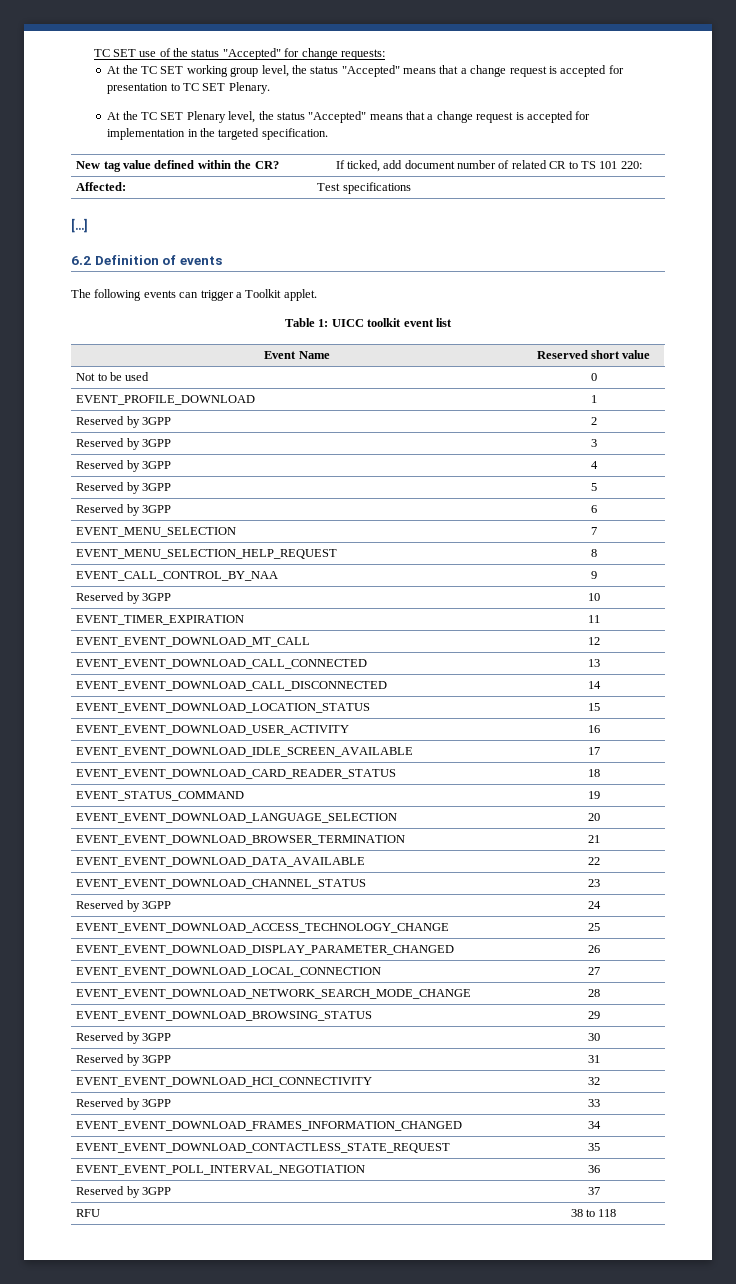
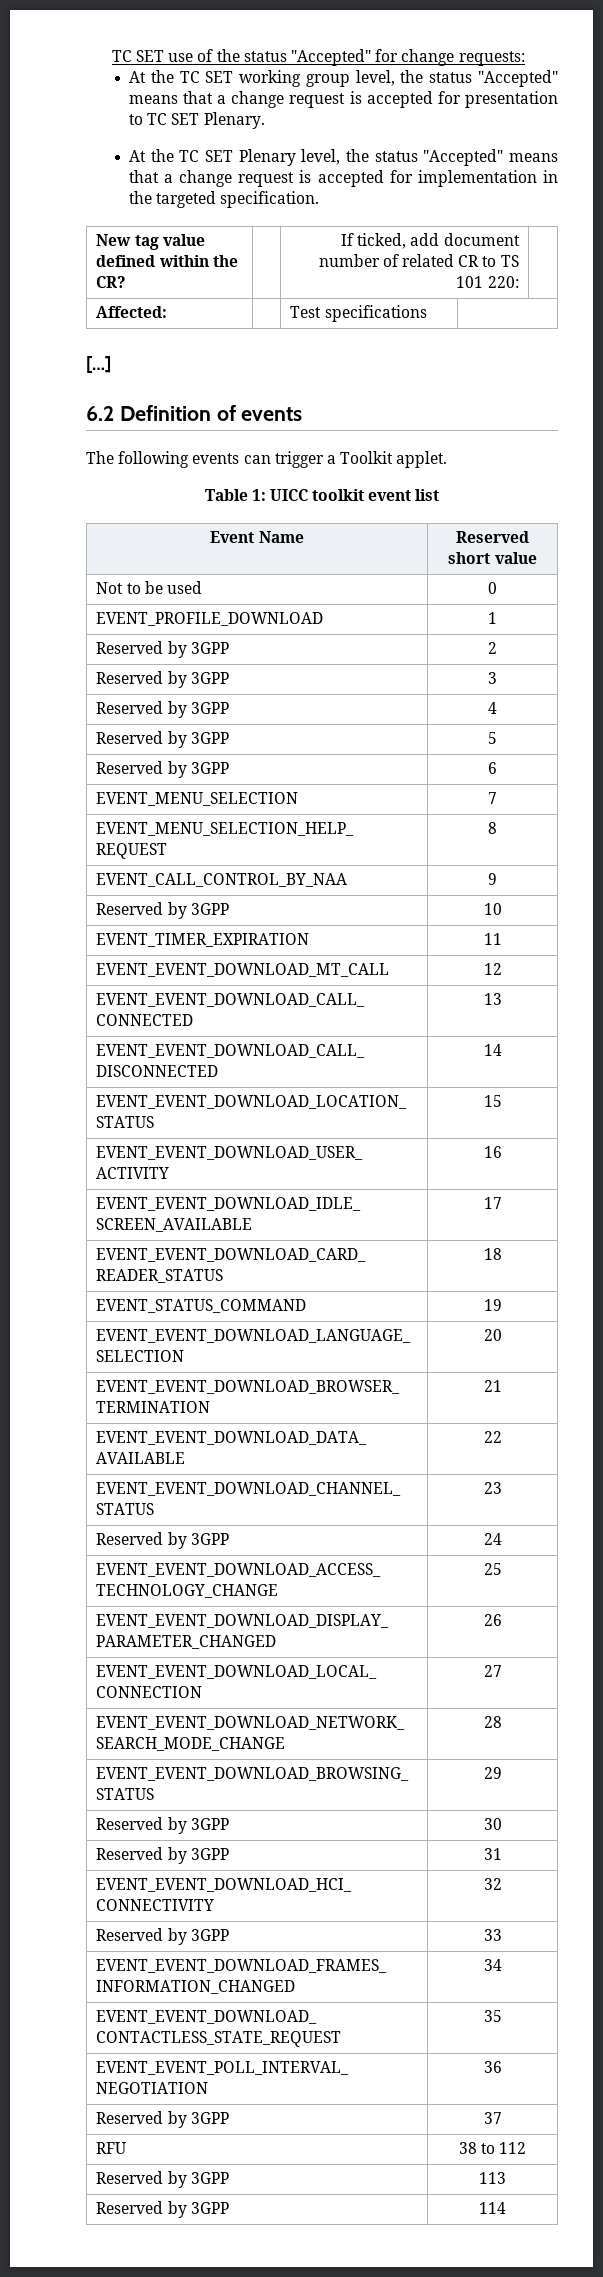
- RFU | 38 to 118
+ RFU | 38 to 112
+ Reserved by 3GPP | 113
+ Reserved by 3GPP | 114

